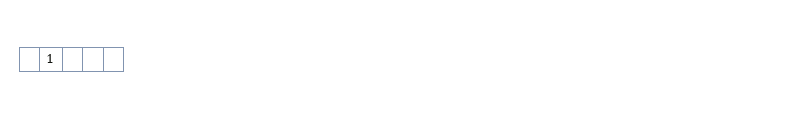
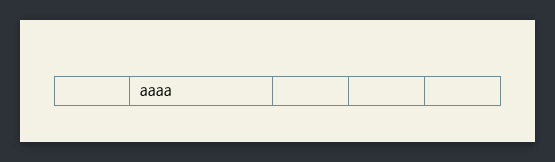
- | 1 | | |
+ | aaaa | | |

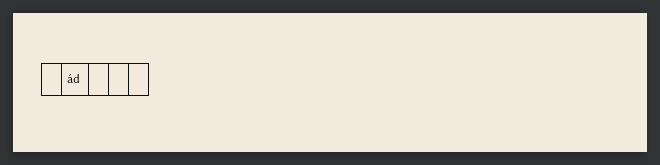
- | aaaa | | |
+ | ád | | |

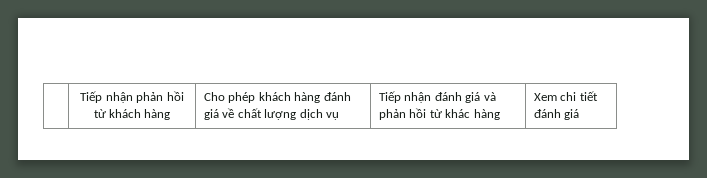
- | ád | | |
+ | Tiếp nhận phản hồi từ khách hàng | Cho phép khách hàng đánh giá về chất lượng dịch vụ | Tiếp nhận đánh giá và phản hồi từ khác hàng | Xem chi tiết đánh giá

